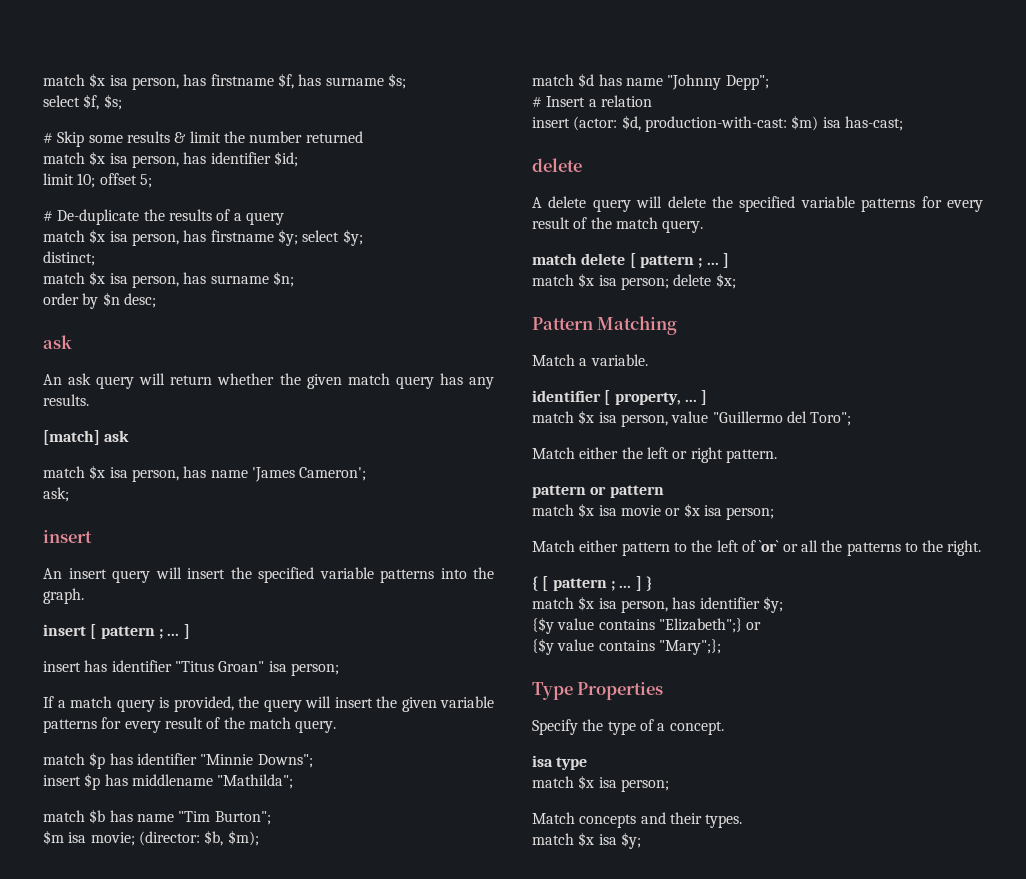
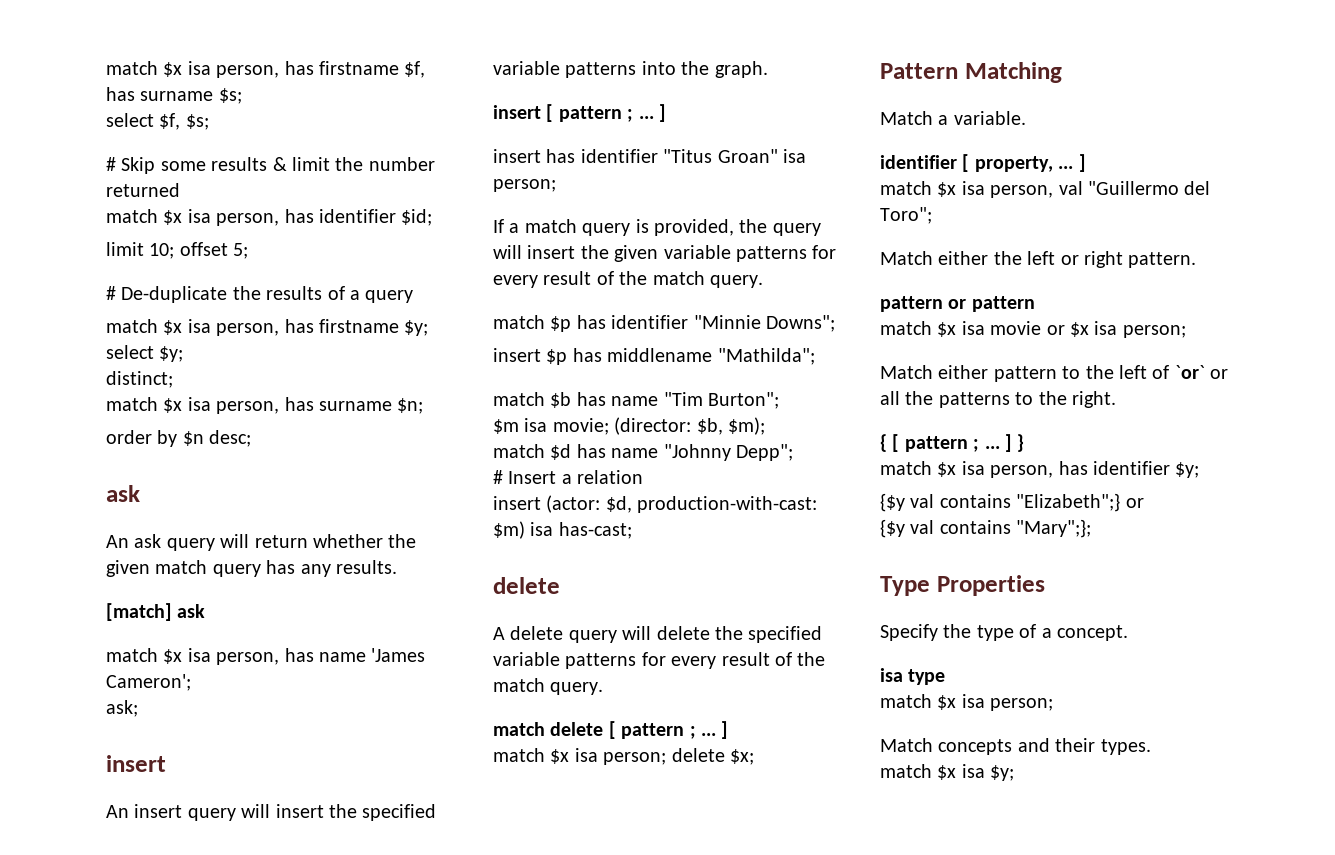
- match $x isa person, value "Guillermo del Toro";
+ match $x isa person, val "Guillermo del Toro";
- {$y value contains "Elizabeth";} or
+ {$y val contains "Elizabeth";} or
- {$y value contains "Mary";};
+ {$y val contains "Mary";};

